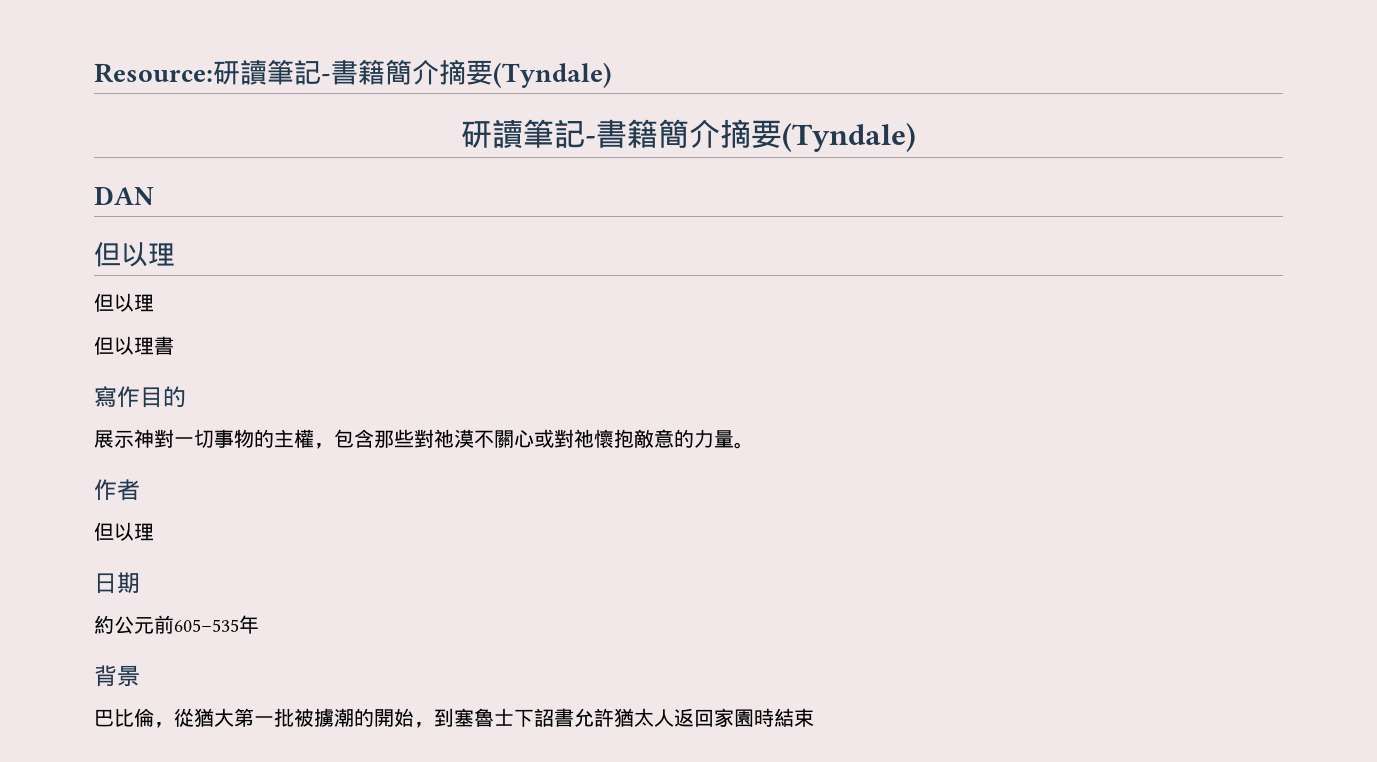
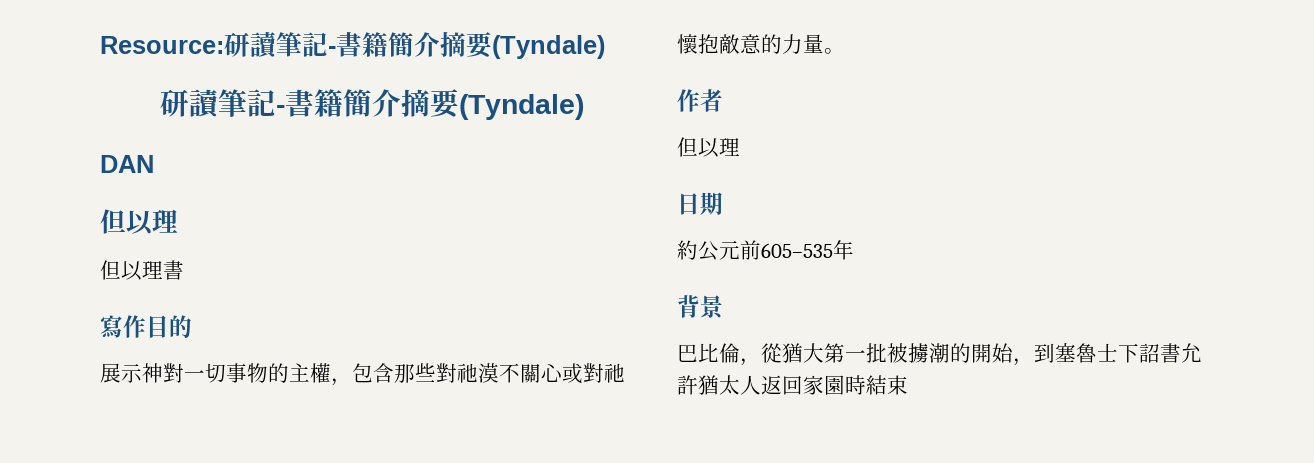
  DAN
- 但以理

